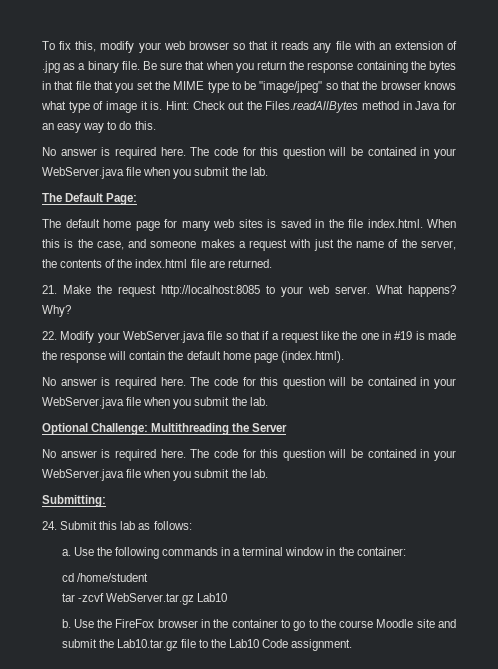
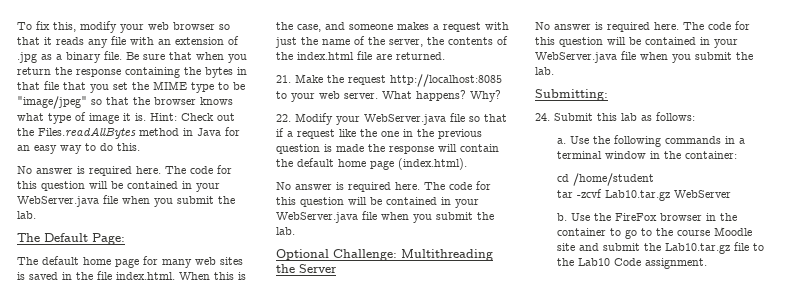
- 22. Modify your WebServer.java file so that if a request like the one in #19 is made the response will contain the default home page (index.html).
+ 22. Modify your WebServer.java file so that if a request like the one in the previous question is made the response will contain the default home page (index.html).
- tar -zcvf WebServer.tar.gz Lab10
+ tar -zcvf Lab10.tar.gz WebServer

